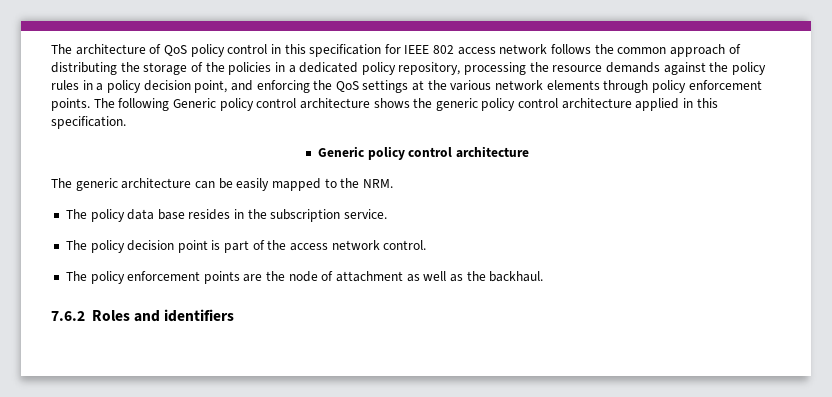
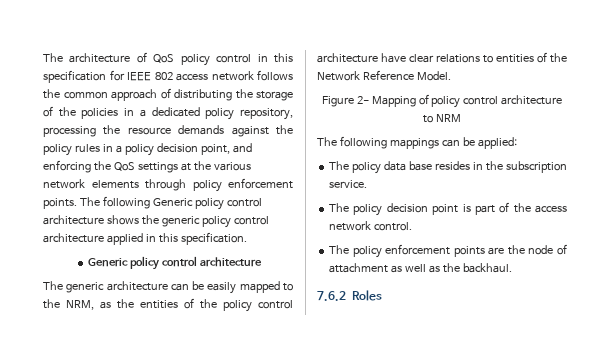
- The generic architecture can be easily mapped to the NRM.
+ The generic architecture can be easily mapped to the NRM, as the entities of the policy control architecture have clear relations to entities of the Network Reference Model.
+ Figure 2- Mapping of policy control architecture to NRM
+ The following mappings can be applied:
- 7.6.2 Roles and identifiers
+ 7.6.2 Roles

